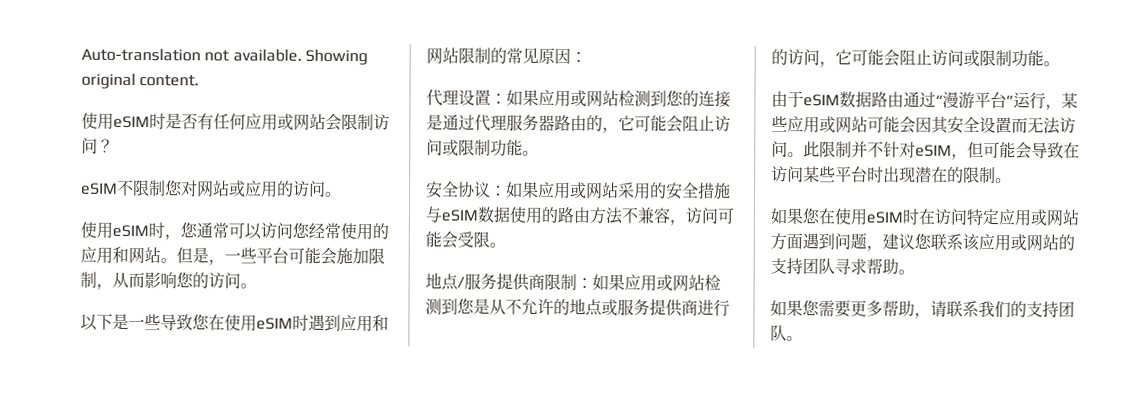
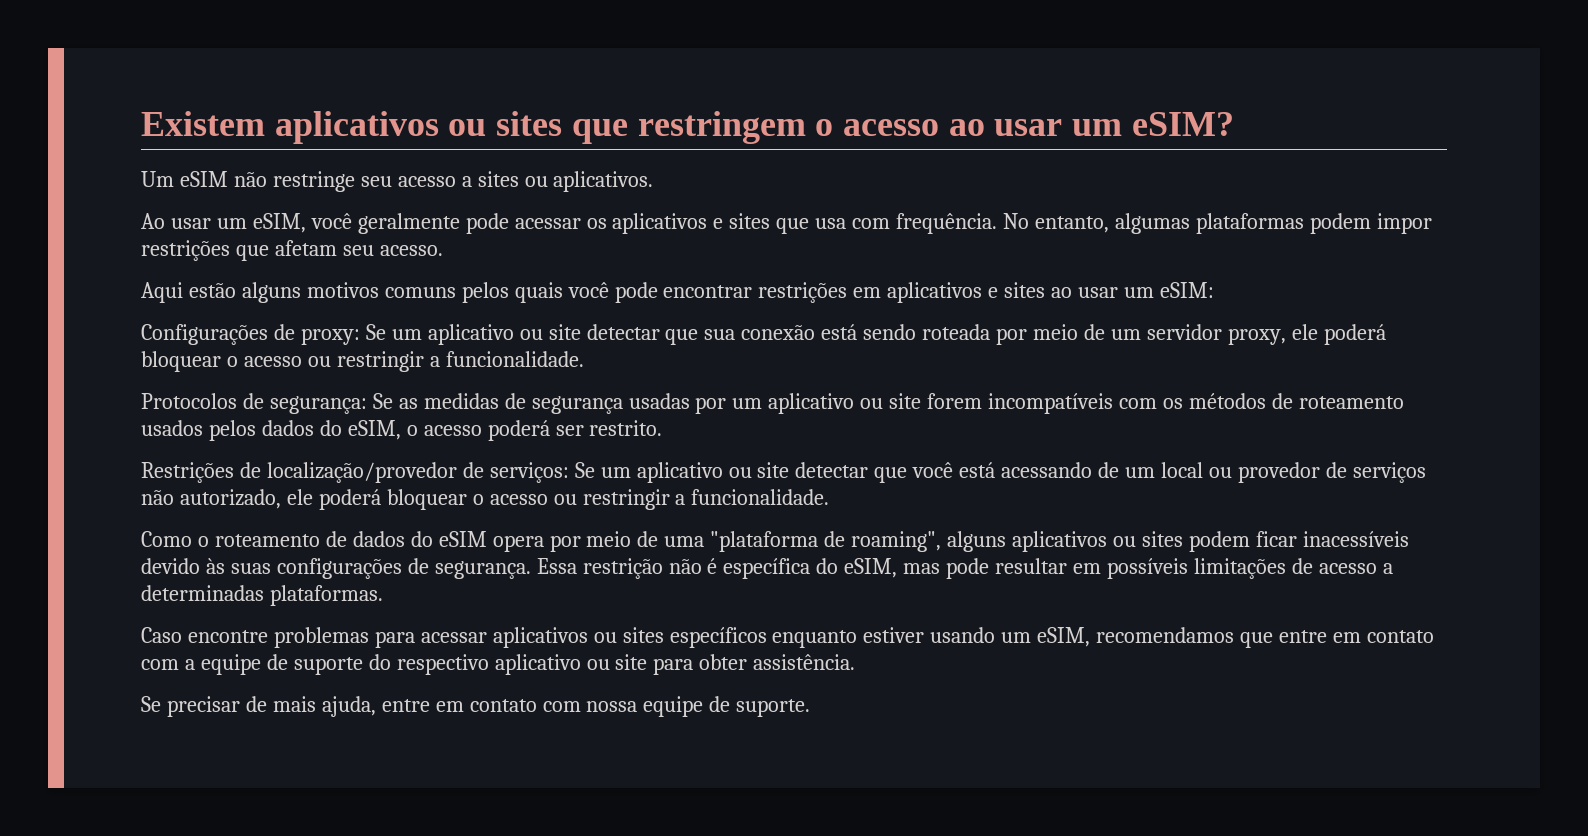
- Auto-translation not available. Showing original content.
- 使用eSIM时是否有任何应用或网站会限制访问？
- eSIM不限制您对网站或应用的访问。
- 使用eSIM时，您通常可以访问您经常使用的应用和网站。但是，一些平台可能会施加限制，从而影响您的访问。
- 以下是一些导致您在使用eSIM时遇到应用和网站限制的常见原因：
- 代理设置：如果应用或网站检测到您的连接是通过代理服务器路由的，它可能会阻止访问或限制功能。
- 安全协议：如果应用或网站采用的安全措施与eSIM数据使用的路由方法不兼容，访问可能会受限。
- 地点/服务提供商限制：如果应用或网站检测到您是从不允许的地点或服务提供商进行的访问，它可能会阻止访问或限制功能。
- 由于eSIM数据路由通过“漫游平台”运行，某些应用或网站可能会因其安全设置而无法访问。此限制并不针对eSIM，但可能会导致在访问某些平台时出现潜在的限制。
- 如果您在使用eSIM时在访问特定应用或网站方面遇到问题，建议您联系该应用或网站的支持团队寻求帮助。
- 如果您需要更多帮助，请联系我们的支持团队。
+ Existem aplicativos ou sites que restringem o acesso ao usar um eSIM?
+ Um eSIM não restringe seu acesso a sites ou aplicativos.
+ Ao usar um eSIM, você geralmente pode acessar os aplicativos e sites que usa com frequência. No entanto, algumas plataformas podem impor restrições que afetam seu acesso.
+ Aqui estão alguns motivos comuns pelos quais você pode encontrar restrições em aplicativos e sites ao usar um eSIM:
+ Configurações de proxy: Se um aplicativo ou site detectar que sua conexão está sendo roteada por meio de um servidor proxy, ele poderá bloquear o acesso ou restringir a funcionalidade.
+ Protocolos de segurança: Se as medidas de segurança usadas por um aplicativo ou site forem incompatíveis com os métodos de roteamento usados pelos dados do eSIM, o acesso poderá ser restrito.
+ Restrições de localização/provedor de serviços: Se um aplicativo ou site detectar que você está acessando de um local ou provedor de serviços não autorizado, ele poderá bloquear o acesso ou restringir a funcionalidade.
+ Como o roteamento de dados do eSIM opera por meio de uma "plataforma de roaming", alguns aplicativos ou sites podem ficar inacessíveis devido às suas configurações de segurança. Essa restrição não é específica do eSIM, mas pode resultar em possíveis limitações de acesso a determinadas plataformas.
+ Caso encontre problemas para acessar aplicativos ou sites específicos enquanto estiver usando um eSIM, recomendamos que entre em contato com a equipe de suporte do respectivo aplicativo ou site para obter assistência.
+ Se precisar de mais ajuda, entre em contato com nossa equipe de suporte.

